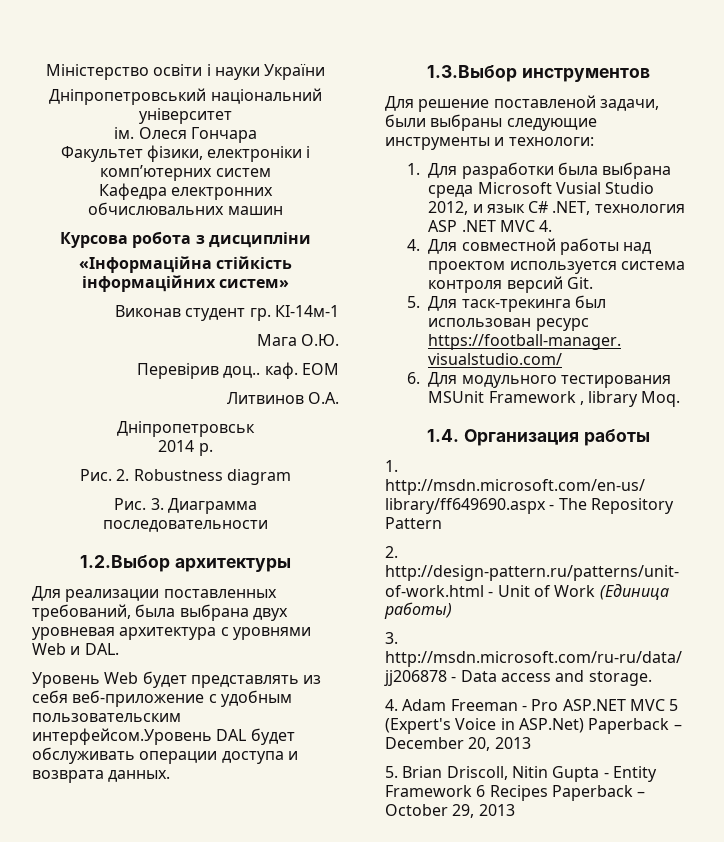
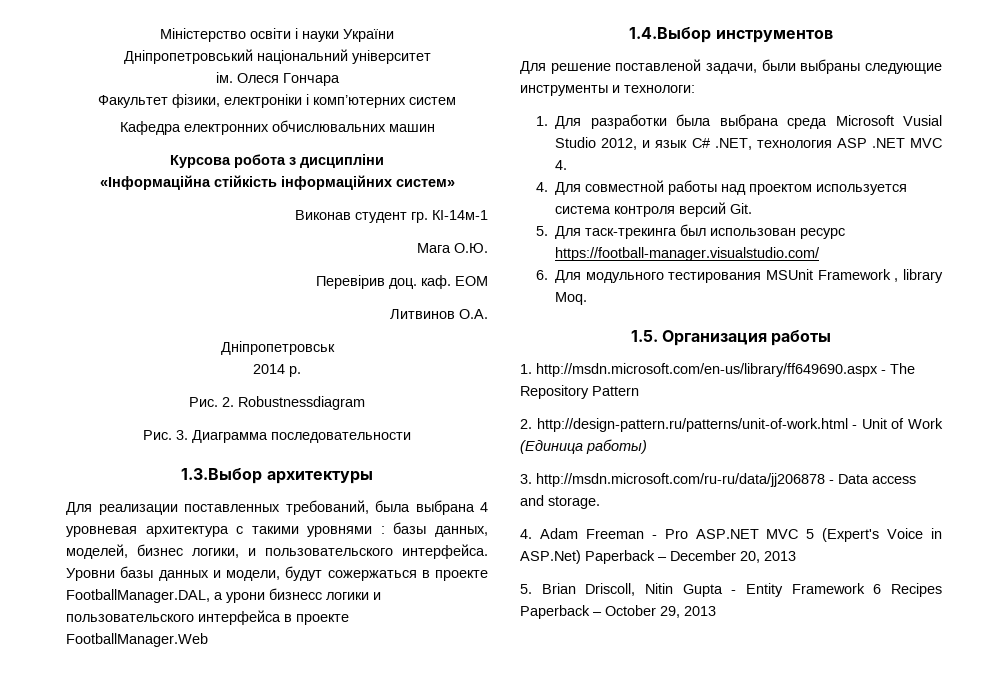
- Перевірив доц.. каф.
+ Перевірив доц. каф.
- Рис. 2. Robustness diagram
+ Рис. 2. Robustnessdiagram
- 1.2.Выбор архитектуры
+ 1.3.Выбор архитектуры
- Для реализации поставленных требований, была выбрана двух уровневая архитектура с уровнями Web и DAL.
- Уровень Web будет представлять из себя веб-приложение с удобным пользовательским интерфейсом.Уровень DAL будет обслуживать операции доступа и возврата данных.
- 1.3.Выбор инструментов
+ Для реализации поставленных требований, была выбрана 4 уровневая архитектура с такими уровнями : базы данных, моделей, бизнес логики, и пользовательского интерфейса. Уровни базы данных и модели, будут сожержаться в проекте FootballManager.DAL, а урони бизнесс логики и пользовательского интерфейса в проекте FootballManager.Web
+ 1.4.Выбор инструментов
- 1.4. Организация работы
+ 1.5. Организация работы

